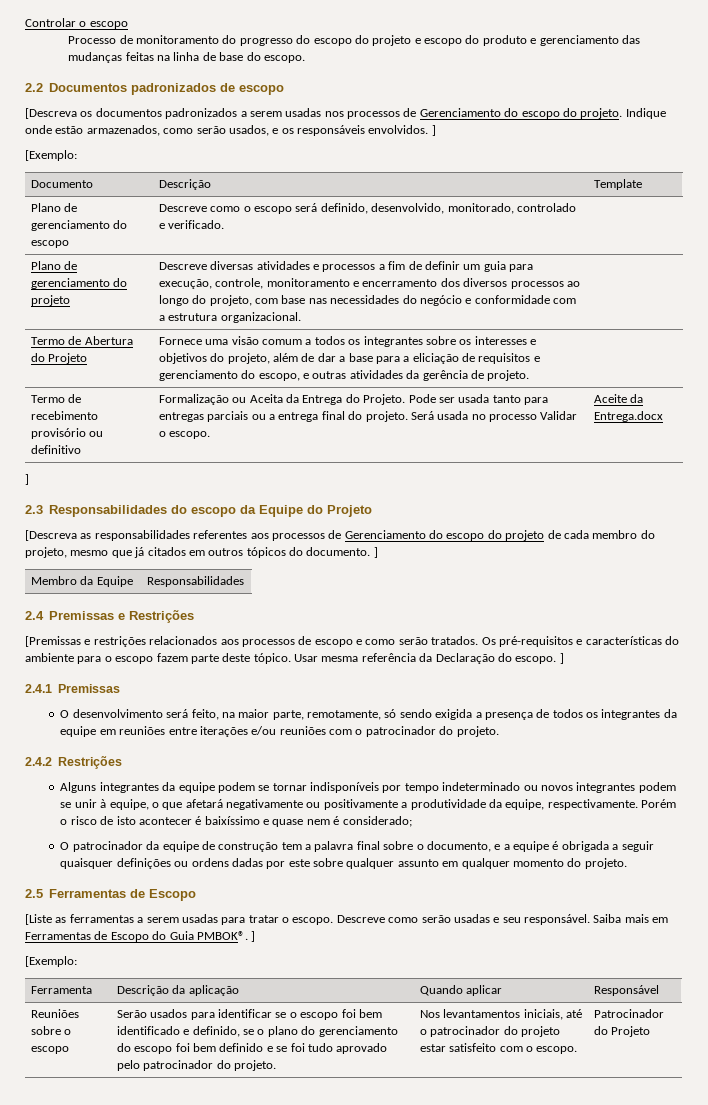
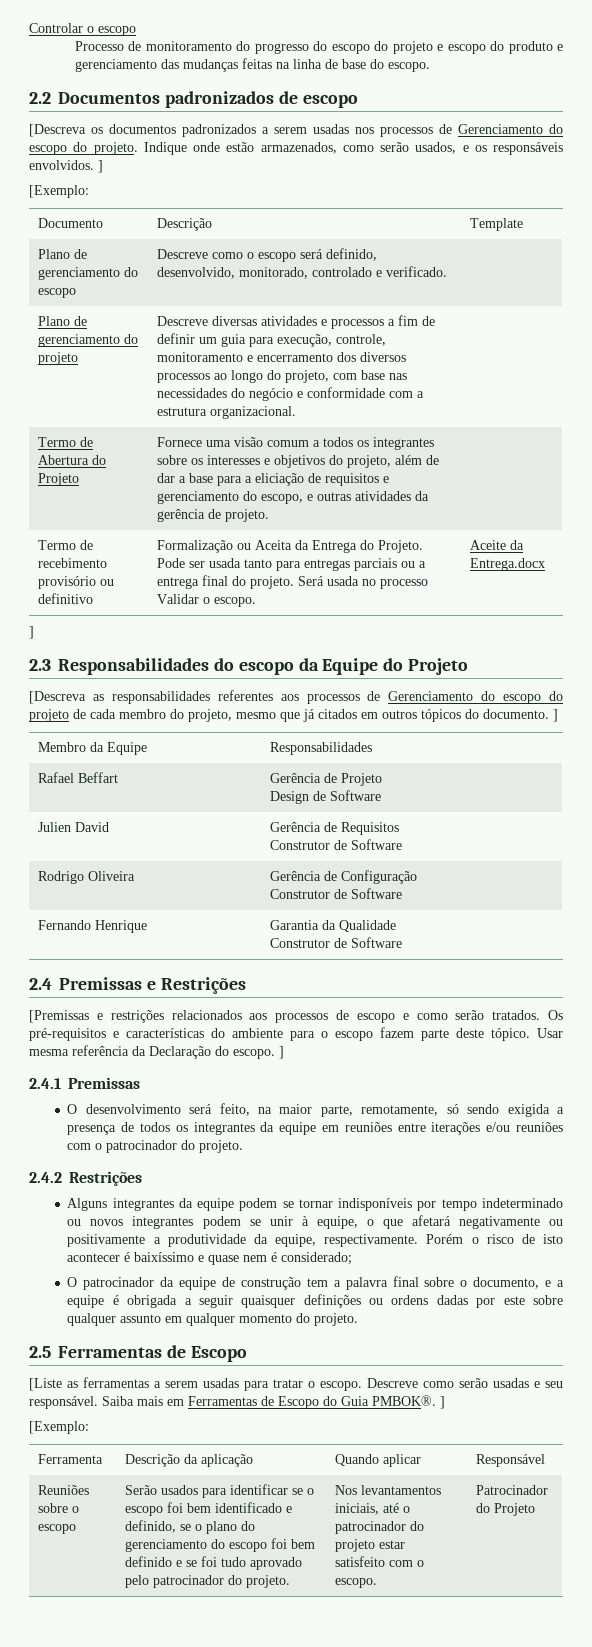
+ Rafael Beffart | Gerência de Projeto
+ Design de Software
+ Julien David | Gerência de Requisitos
+ Construtor de Software
+ Rodrigo Oliveira | Gerência de Configuração
+ Construtor de Software
+ Fernando Henrique | Garantia da Qualidade
+ Construtor de Software

